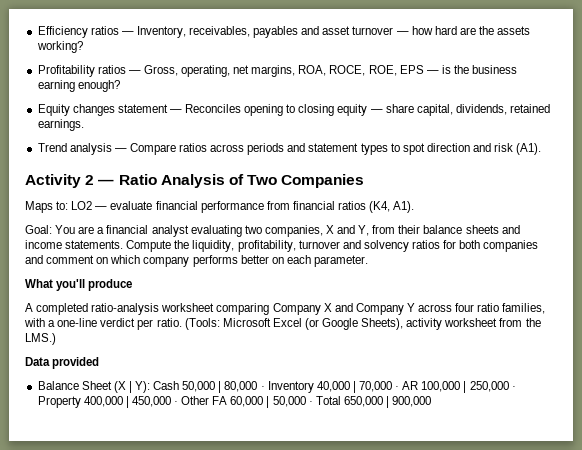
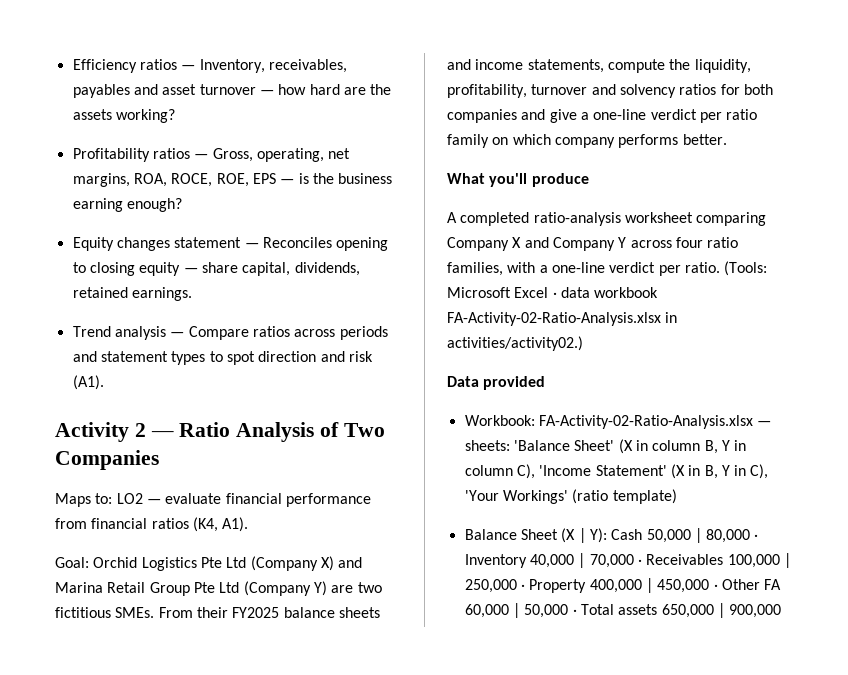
- Goal: You are a financial analyst evaluating two companies, X and Y, from their balance sheets and income statements. Compute the liquidity, profitability, turnover and solvency ratios for both companies and comment on which company performs better on each parameter.
+ Goal: Orchid Logistics Pte Ltd (Company X) and Marina Retail Group Pte Ltd (Company Y) are two fictitious SMEs. From their FY2025 balance sheets and income statements, compute the liquidity, profitability, turnover and solvency ratios for both companies and give a one-line verdict per ratio family on which company performs better.
- (Tools: Microsoft Excel (or Google Sheets), activity worksheet from the LMS.)
+ (Tools: Microsoft Excel · data workbook FA-Activity-02-Ratio-Analysis.xlsx in activities/activity02.)
  Data provided
+ Workbook: FA-Activity-02-Ratio-Analysis.xlsx — sheets: 'Balance Sheet' (X in column B, Y in column C), 'Income Statement' (X in B, Y in C), 'Your Workings' (ratio template)
- Balance Sheet (X | Y): Cash 50,000 | 80,000 · Inventory 40,000 | 70,000 · AR 100,000 | 250,000 · Property 400,000 | 450,000 · Other FA 60,000 | 50,000 · Total 650,000 | 900,000
+ Balance Sheet (X | Y): Cash 50,000 | 80,000 · Inventory 40,000 | 70,000 · Receivables 100,000 | 250,000 · Property 400,000 | 450,000 · Other FA 60,000 | 50,000 · Total assets 650,000 | 900,000

